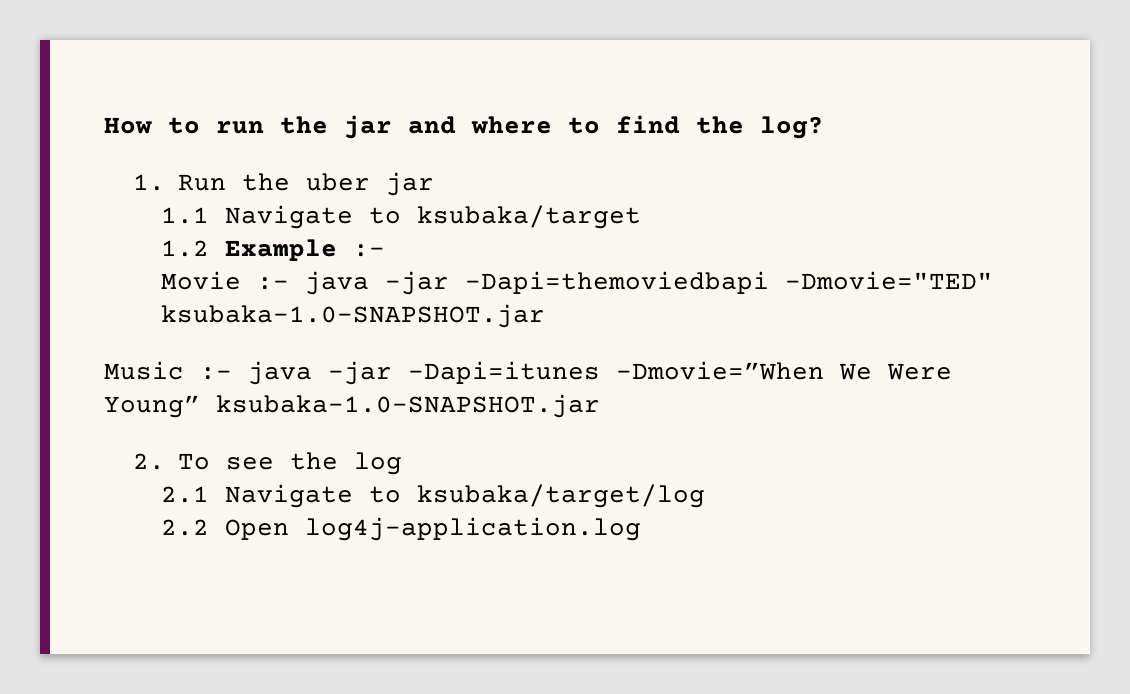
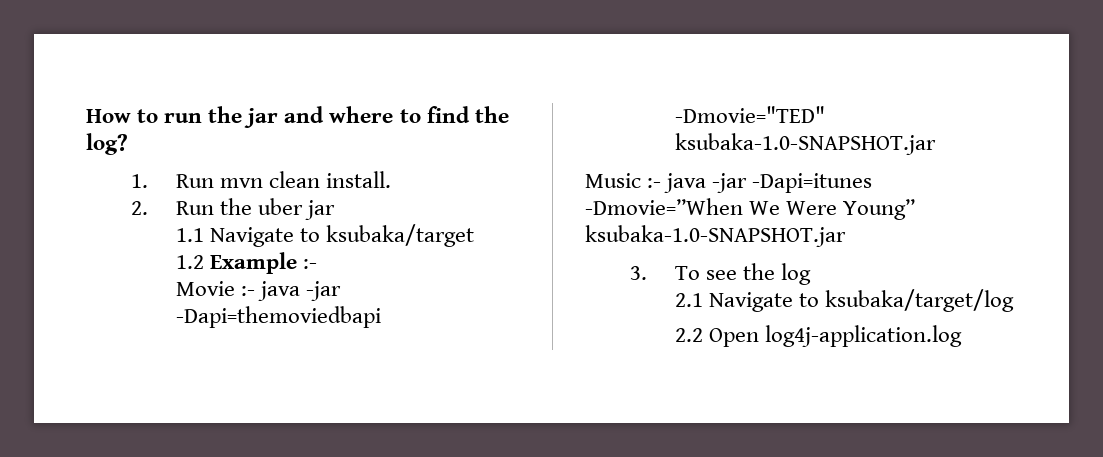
- 1. Run the uber jar
+ 1. Run mvn clean install.
+ 2. Run the uber jar
- 2. To see the log
+ 3. To see the log

